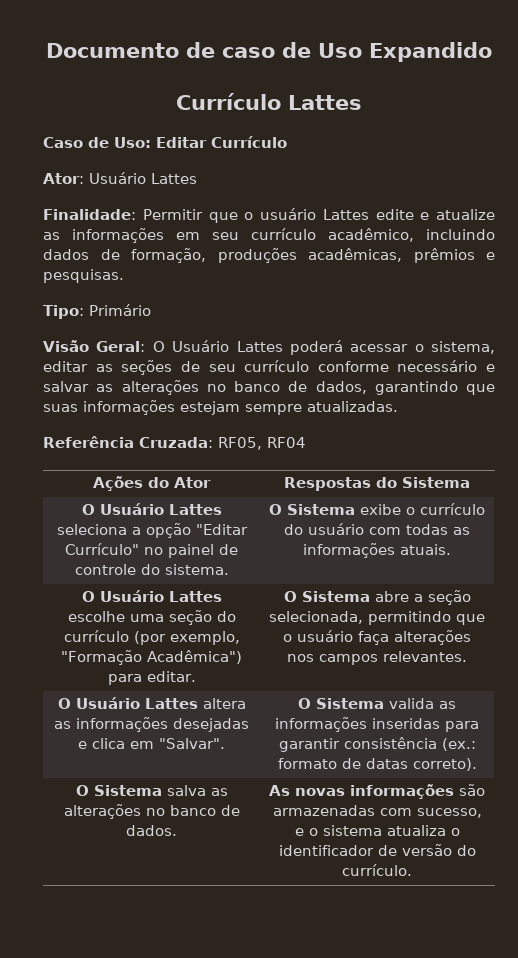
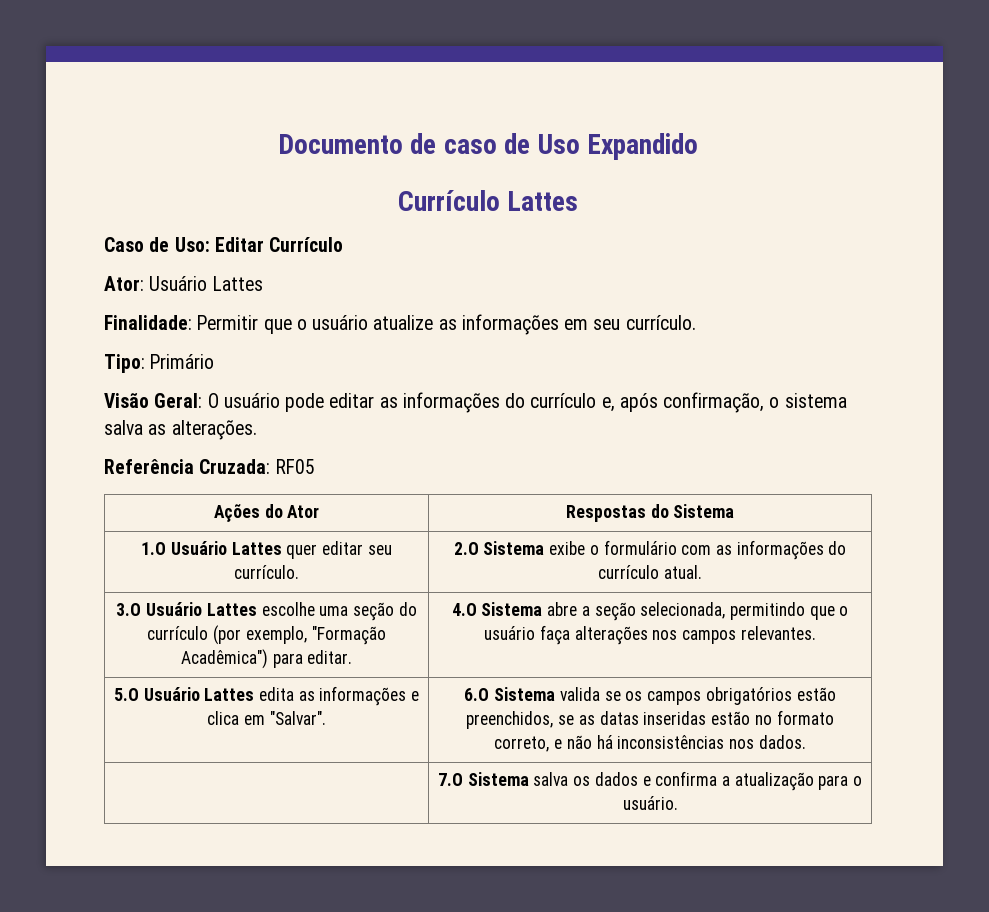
- Finalidade: Permitir que o usuário Lattes edite e atualize as informações em seu currículo acadêmico, incluindo dados de formação, produções acadêmicas, prêmios e pesquisas.
+ Finalidade: Permitir que o usuário atualize as informações em seu currículo.
- Visão Geral: O Usuário Lattes poderá acessar o sistema, editar as seções de seu currículo conforme necessário e salvar as alterações no banco de dados, garantindo que suas informações estejam sempre atualizadas.
+ Visão Geral: O usuário pode editar as informações do currículo e, após confirmação, o sistema salva as alterações.
- Referência Cruzada: RF05, RF04
+ Referência Cruzada: RF05
- O Usuário Lattes seleciona a opção "Editar Currículo" no painel de controle do sistema. | O Sistema exibe o currículo do usuário com todas as informações atuais.
- O Usuário Lattes escolhe uma seção do currículo (por exemplo, "Formação Acadêmica") para editar. | O Sistema abre a seção selecionada, permitindo que o usuário faça alterações nos campos relevantes.
+ 1.O Usuário Lattes quer editar seu currículo. | 2.O Sistema exibe o formulário com as informações do currículo atual.
+ 3.O Usuário Lattes escolhe uma seção do currículo (por exemplo, "Formação Acadêmica") para editar. | 4.O Sistema abre a seção selecionada, permitindo que o usuário faça alterações nos campos relevantes.
- O Usuário Lattes altera as informações desejadas e clica em "Salvar". | O Sistema valida as informações inseridas para garantir consistência (ex.: formato de datas correto).
- O Sistema salva as alterações no banco de dados. | As novas informações são armazenadas com sucesso, e o sistema atualiza o identificador de versão do currículo.
+ 5.O Usuário Lattes edita as informações e clica em "Salvar". | 6.O Sistema valida se os campos obrigatórios estão preenchidos, se as datas inseridas estão no formato correto, e não há inconsistências nos dados.
+ | 7.O Sistema salva os dados e confirma a atualização para o usuário.

